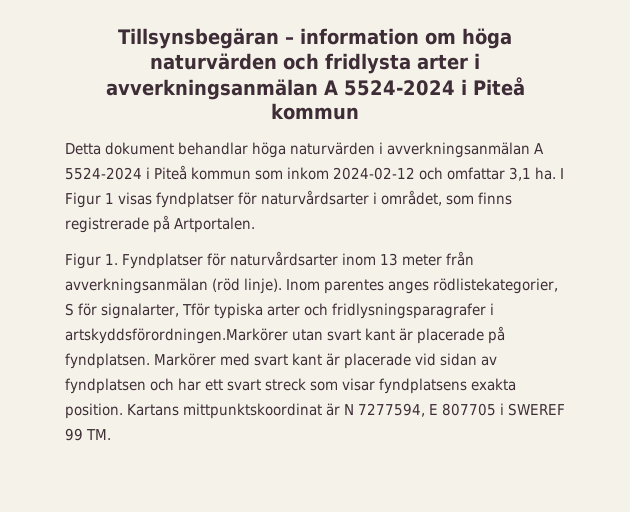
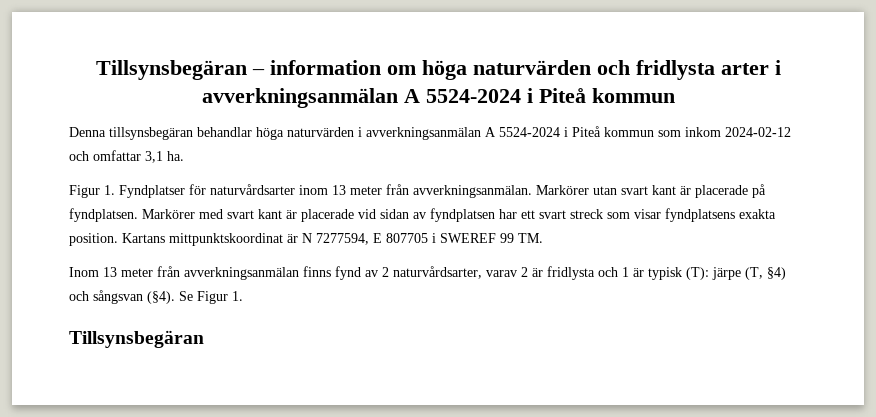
- Detta dokument behandlar höga naturvärden i avverkningsanmälan A 5524-2024 i Piteå kommun som inkom 2024-02-12 och omfattar 3,1 ha. I Figur 1 visas fyndplatser för naturvårdsarter i området, som finns registrerade på Artportalen.
+ Denna tillsynsbegäran behandlar höga naturvärden i avverkningsanmälan A 5524-2024 i Piteå kommun som inkom 2024-02-12 och omfattar 3,1 ha.
- Figur 1. Fyndplatser för naturvårdsarter inom 13 meter från avverkningsanmälan (röd linje). Inom parentes anges rödlistekategorier, S för signalarter, Tför typiska arter och fridlysningsparagrafer i artskyddsförordningen.Markörer utan svart kant är placerade på fyndplatsen.
+ Figur 1. Fyndplatser för naturvårdsarter inom 13 meter från avverkningsanmälan. Markörer utan svart kant är placerade på fyndplatsen.
- Markörer med svart kant är placerade vid sidan av fyndplatsen och har ett svart streck som visar fyndplatsens exakta position.
+ Markörer med svart kant är placerade vid sidan av fyndplatsen har ett svart streck som visar fyndplatsens exakta position.
+ Inom 13 meter från avverkningsanmälan finns fynd av 2 naturvårdsarter, varav 2 är fridlysta och 1 är typisk (T): järpe (T, §4) och sångsvan (§4). Se Figur 1.
+ Tillsynsbegäran

